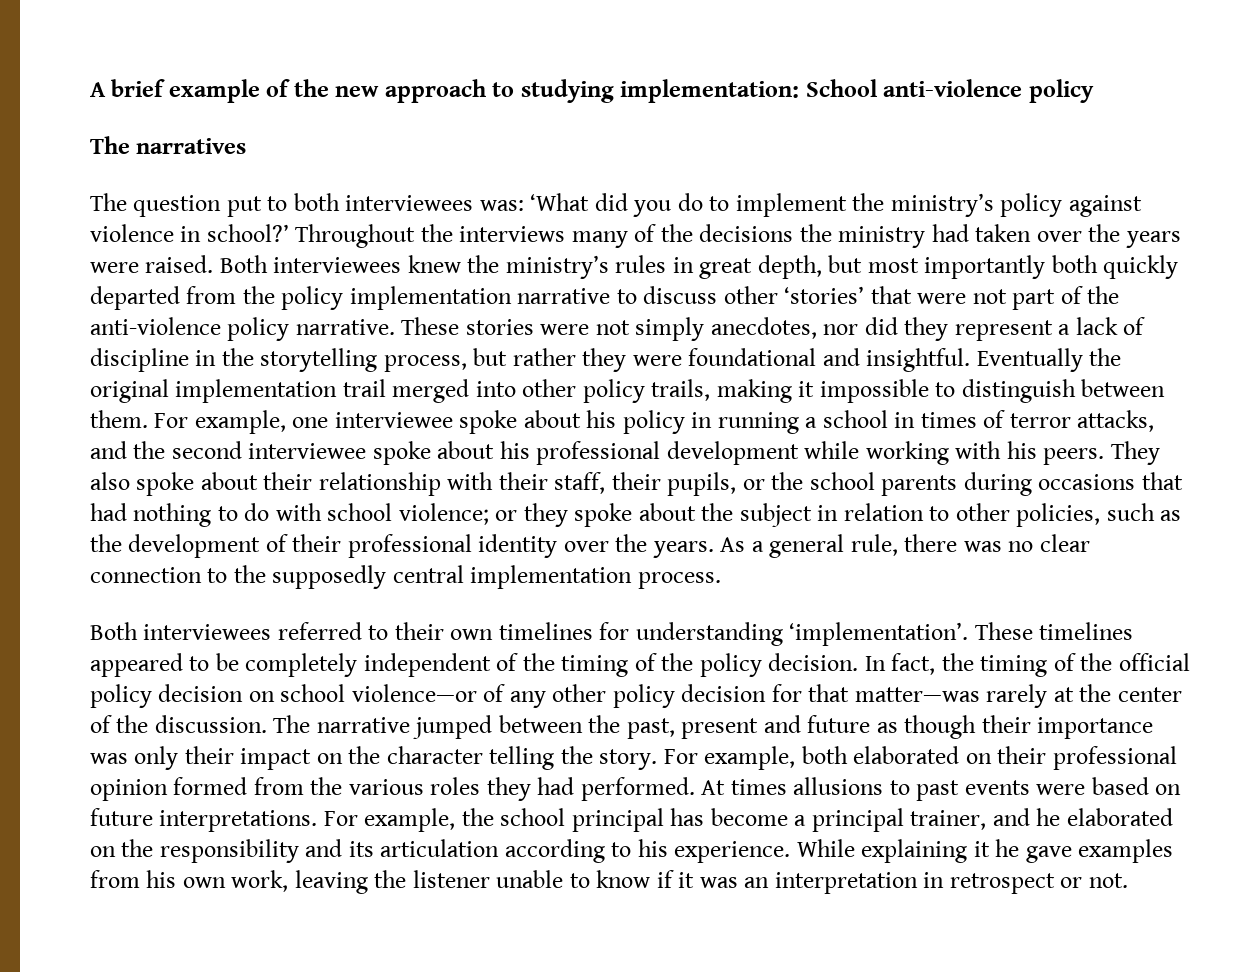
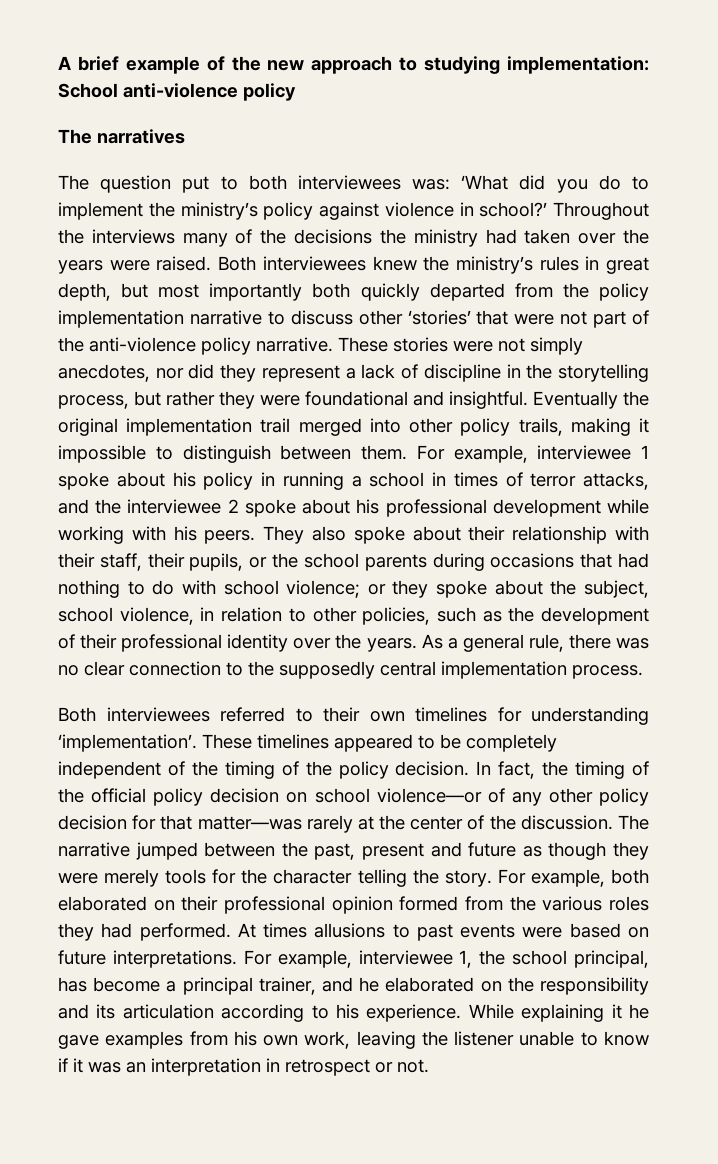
- For example, one interviewee spoke about his policy in running a school in times of terror attacks, and the second interviewee spoke about his professional development while working with his peers.
+ For example, interviewee 1 spoke about his policy in running a school in times of terror attacks, and the interviewee 2 spoke about his professional development while working with his peers.
- They also spoke about their relationship with their staff, their pupils, or the school parents during occasions that had nothing to do with school violence; or they spoke about the subject in relation to other policies, such as the development of their professional identity over the years.
+ They also spoke about their relationship with their staff, their pupils, or the school parents during occasions that had nothing to do with school violence; or they spoke about the subject, school violence, in relation to other policies, such as the development of their professional identity over the years.
- The narrative jumped between the past, present and future as though their importance was only their impact on the character telling the story.
+ The narrative jumped between the past, present and future as though they were merely tools for the character telling the story.
- For example, the school principal has become a principal trainer, and he elaborated on the responsibility and its articulation according to his experience.
+ For example, interviewee 1, the school principal, has become a principal trainer, and he elaborated on the responsibility and its articulation according to his experience.

